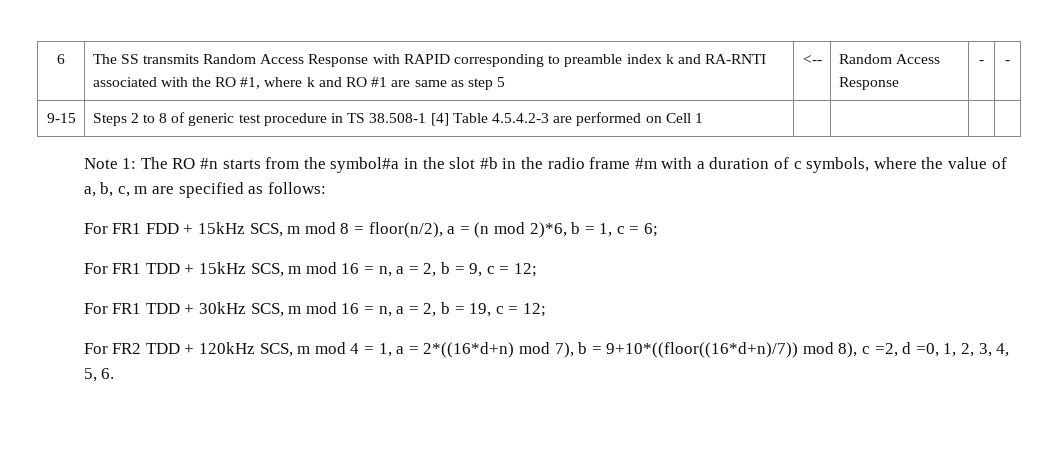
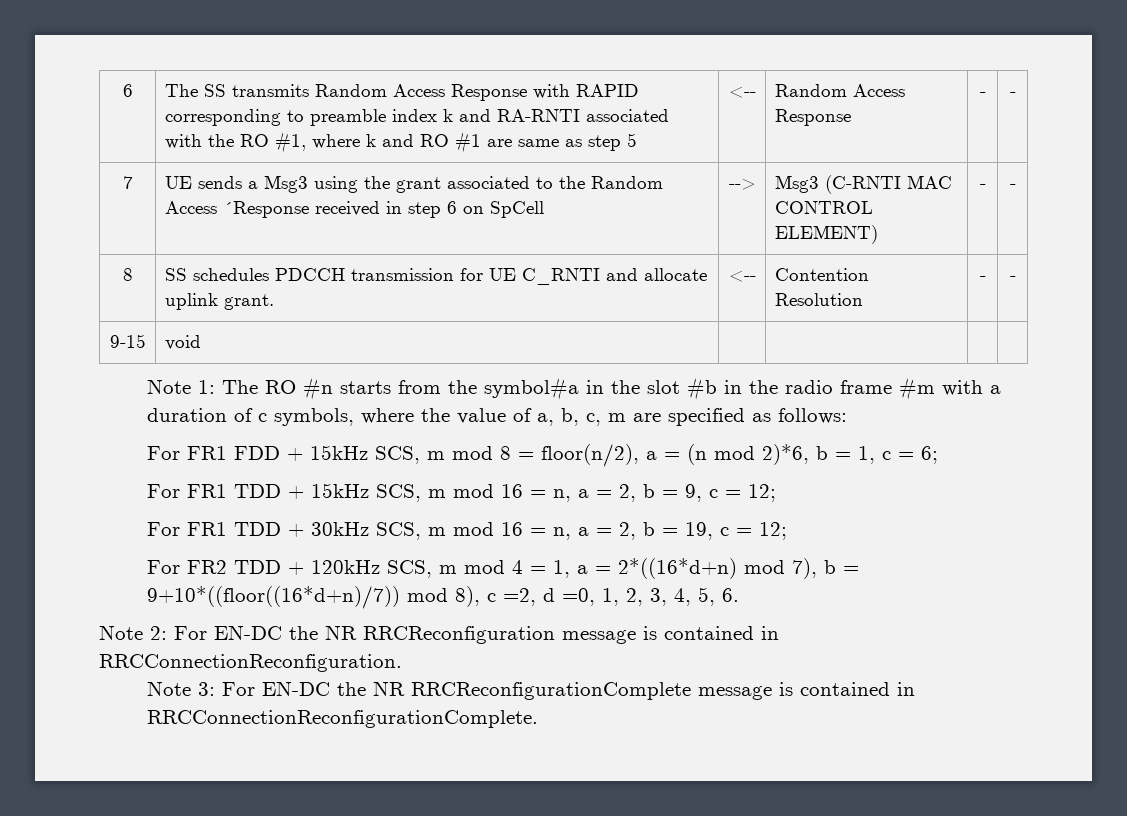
- 9-15 | Steps 2 to 8 of generic test procedure in TS 38.508-1 [4] Table 4.5.4.2-3 are performed on Cell 1 | | | |
+ 7 | UE sends a Msg3 using the grant associated to the Random Access ´Response received in step 6 on SpCell | --> | Msg3 (C-RNTI MAC CONTROL ELEMENT) | - | -
+ 8 | SS schedules PDCCH transmission for UE C_RNTI and allocate uplink grant. | <-- | Contention Resolution | - | -
+ 9-15 | void | | | |
+ Note 2: For EN-DC the NR RRCReconfiguration message is contained in RRCConnectionReconfiguration.
+ Note 3: For EN-DC the NR RRCReconfigurationComplete message is contained in RRCConnectionReconfigurationComplete.

